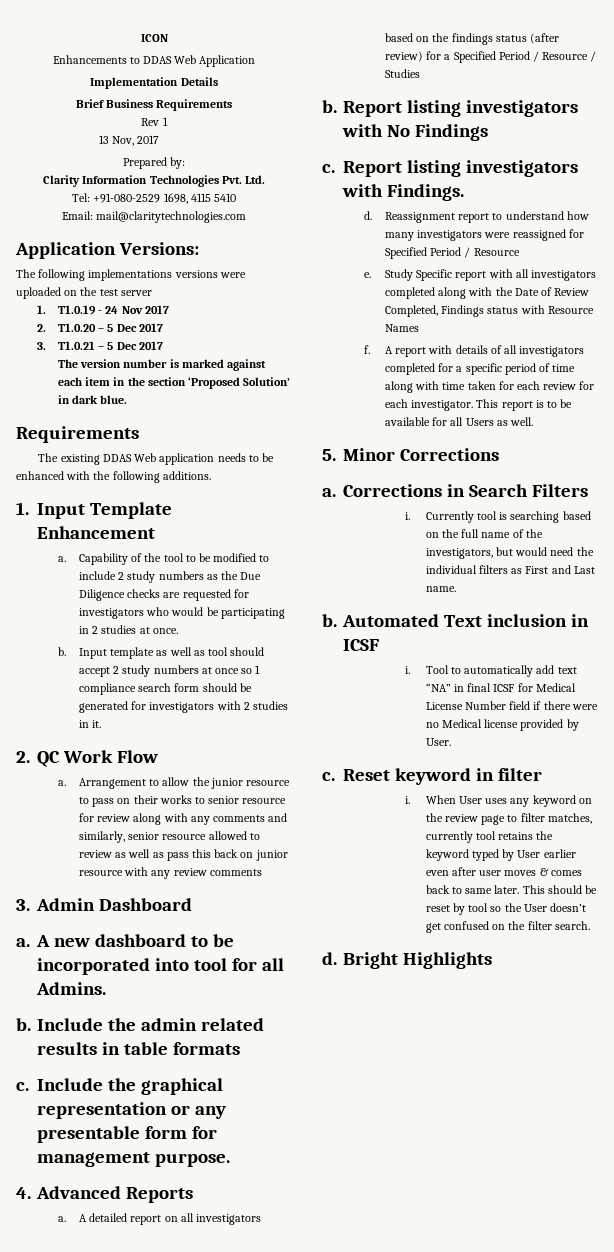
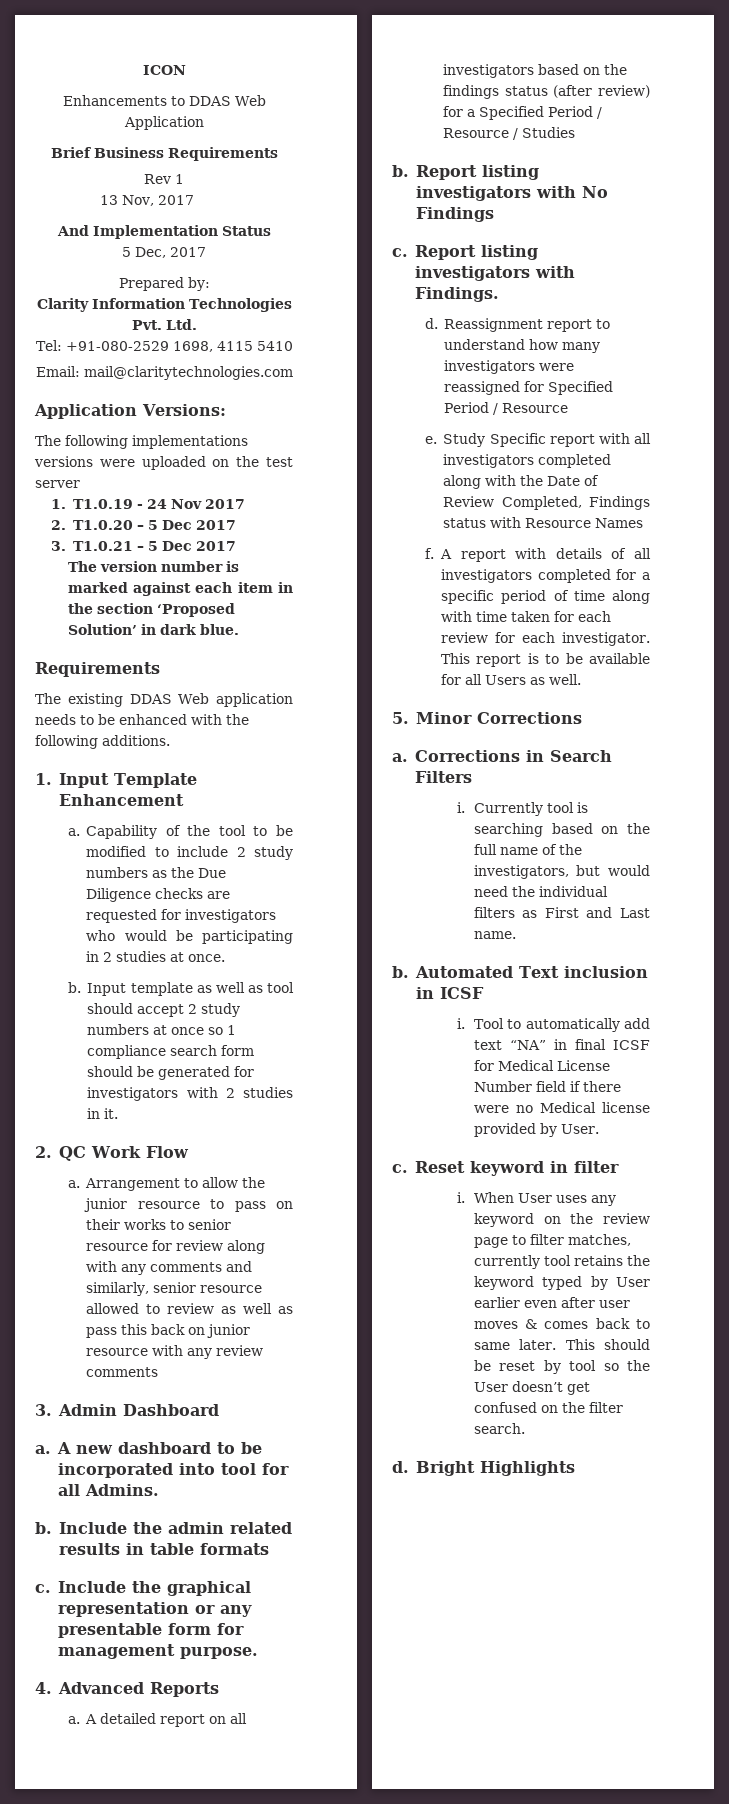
- Implementation Details
+ And Implementation Status
+ 5 Dec, 2017

